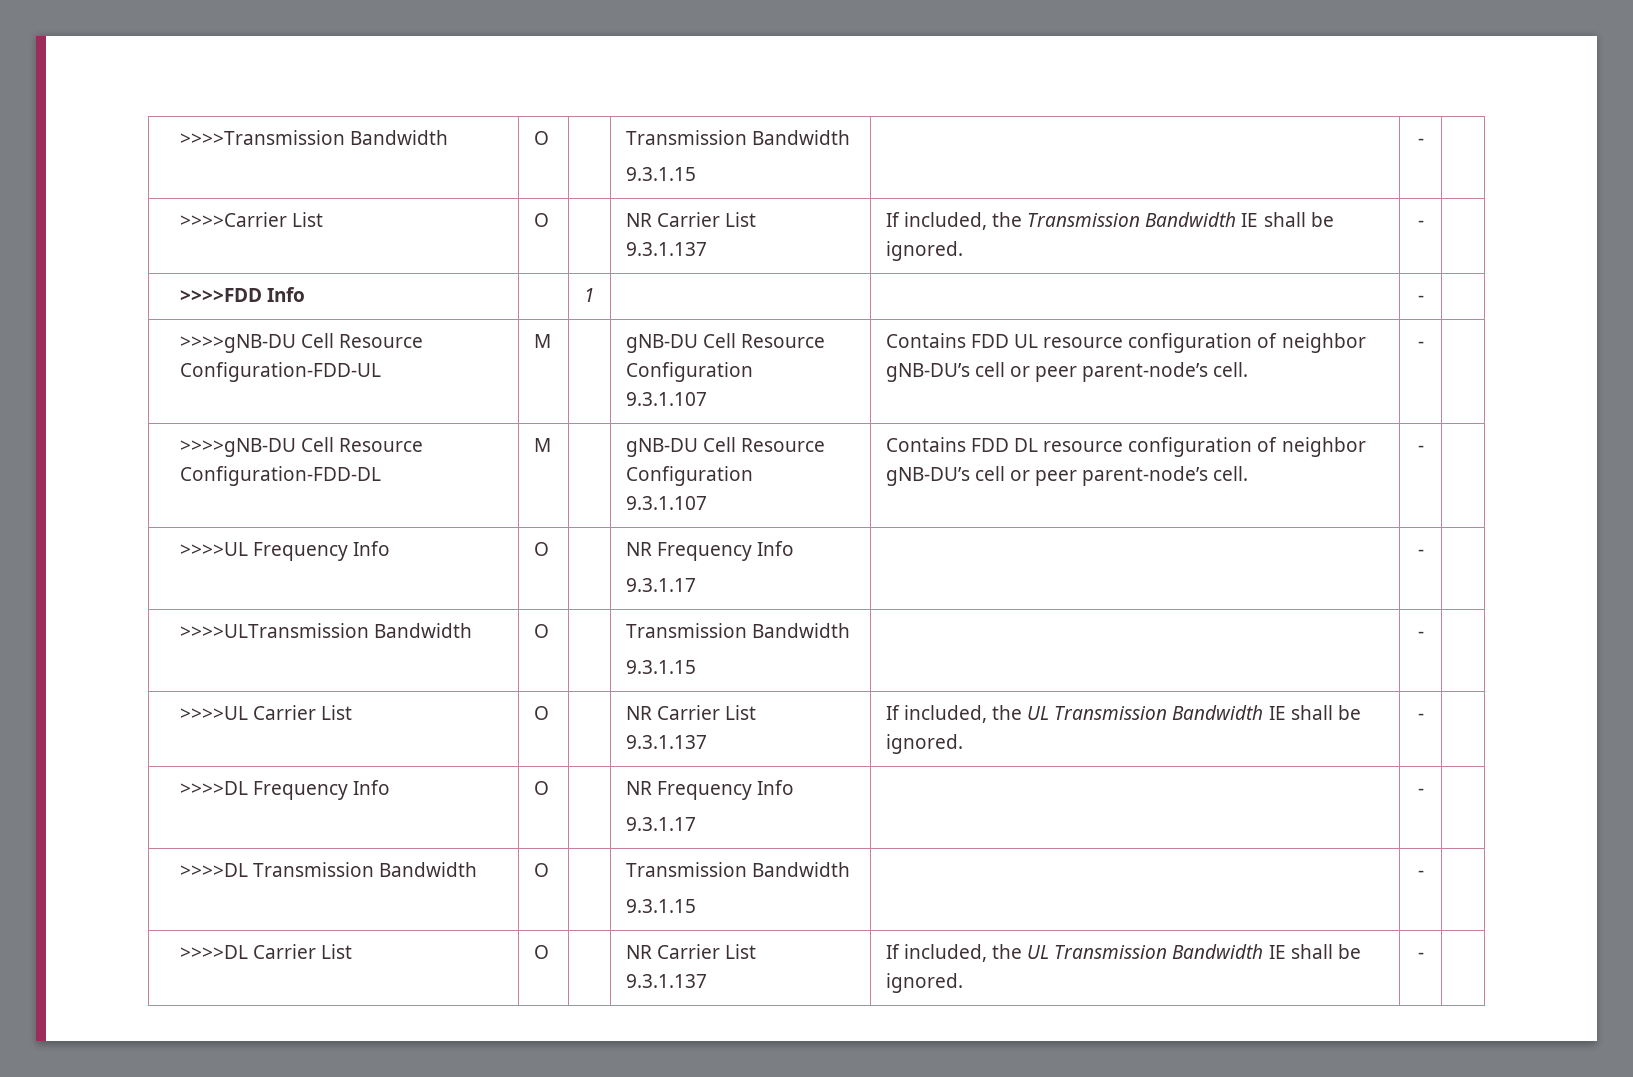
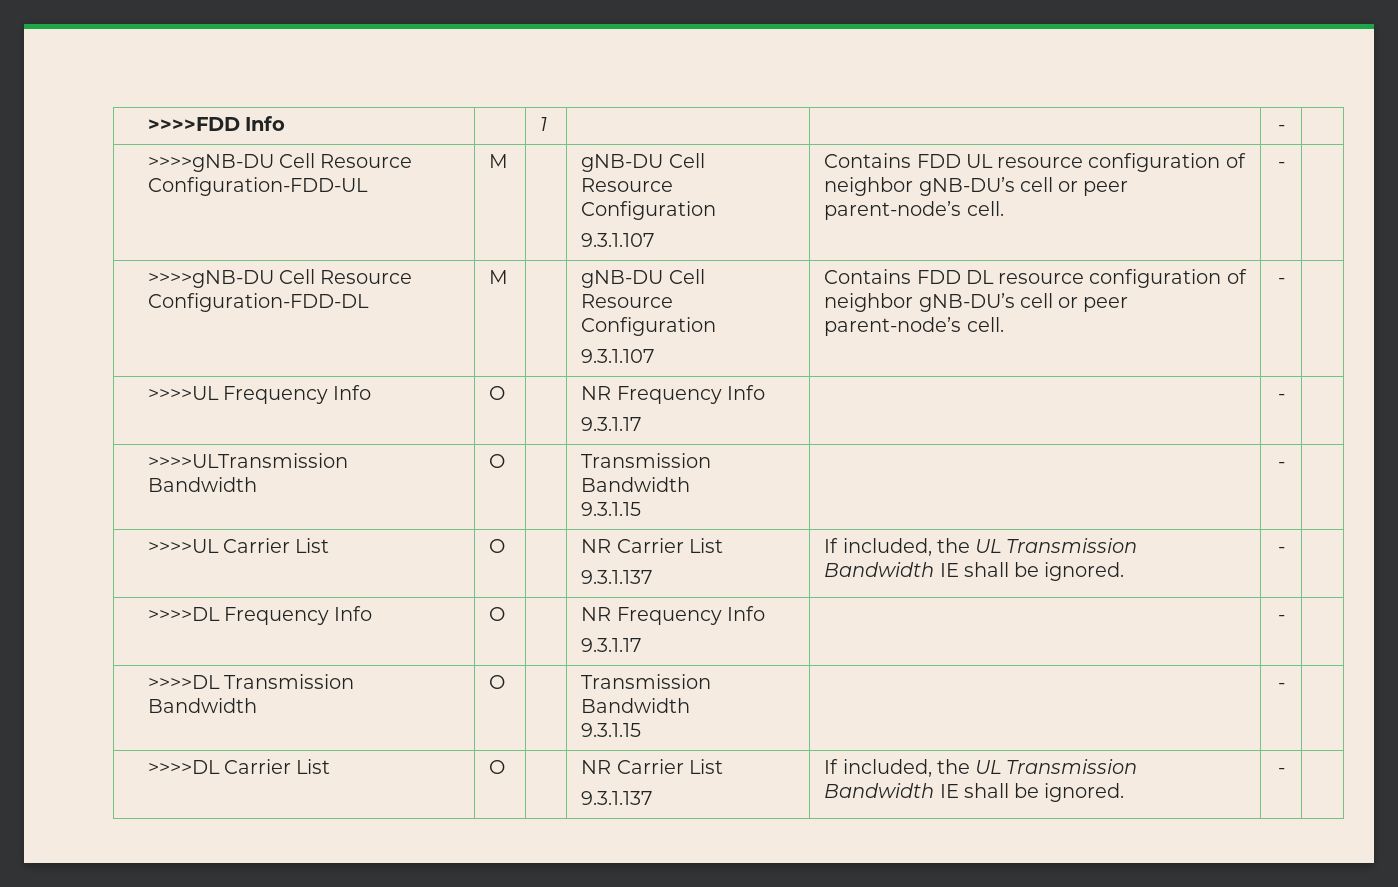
- >>>>Transmission Bandwidth | O | | Transmission Bandwidth
- 9.3.1.15 | | - |
- >>>>Carrier List | O | | NR Carrier List
- 9.3.1.137 | If included, the Transmission Bandwidth IE shall be ignored. | - |

